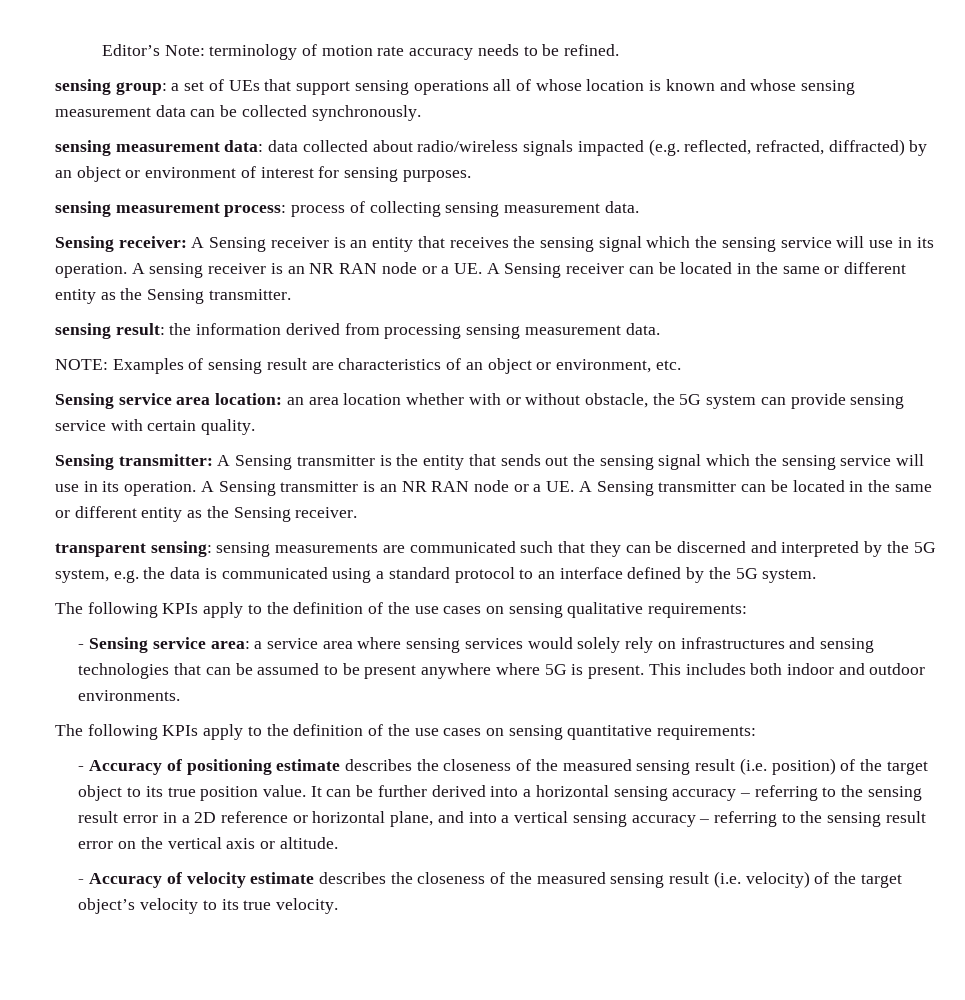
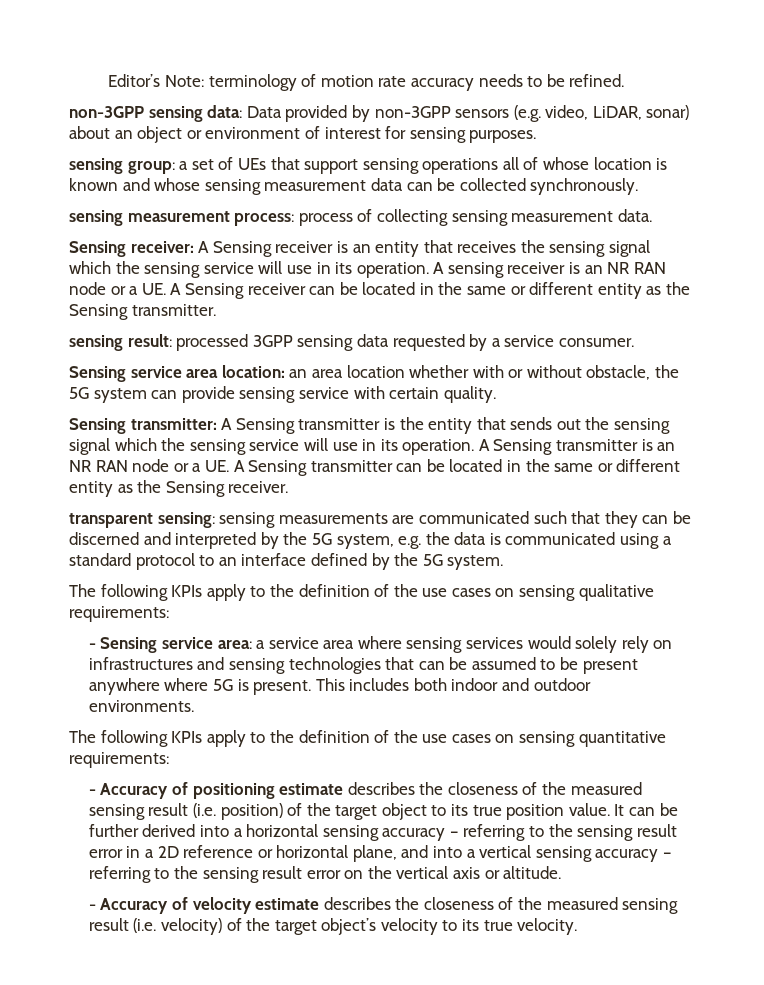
+ non-3GPP sensing data: Data provided by non-3GPP sensors (e.g. video, LiDAR, sonar) about an object or environment of interest for sensing purposes.
- sensing measurement data: data collected about radio/wireless signals impacted (e.g. reflected, refracted, diffracted) by an object or environment of interest for sensing purposes.
- sensing result: the information derived from processing sensing measurement data.
- NOTE: Examples of sensing result are characteristics of an object or environment, etc.
+ sensing result: processed 3GPP sensing data requested by a service consumer.

